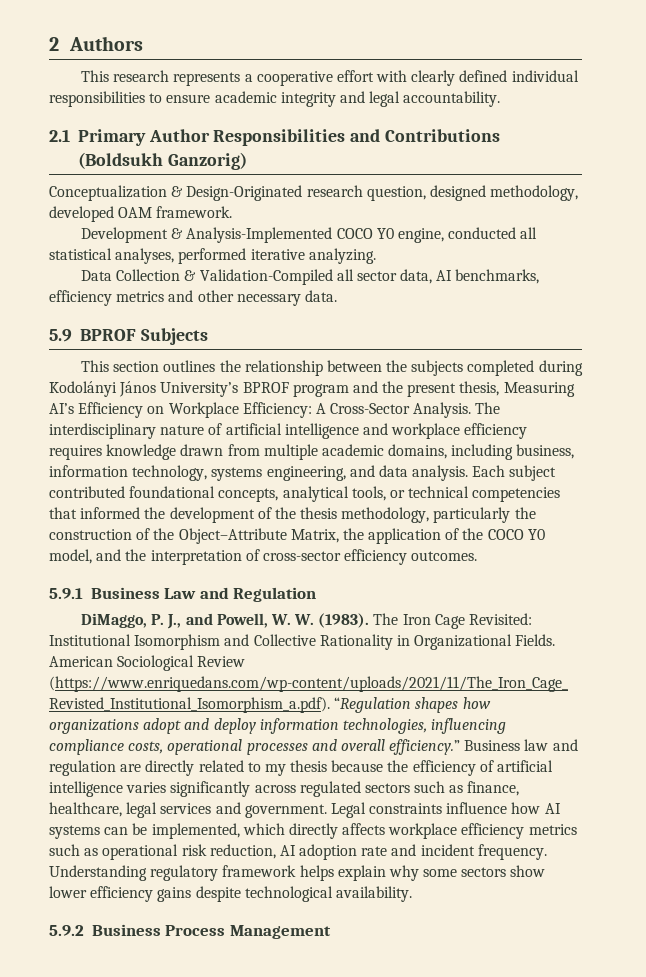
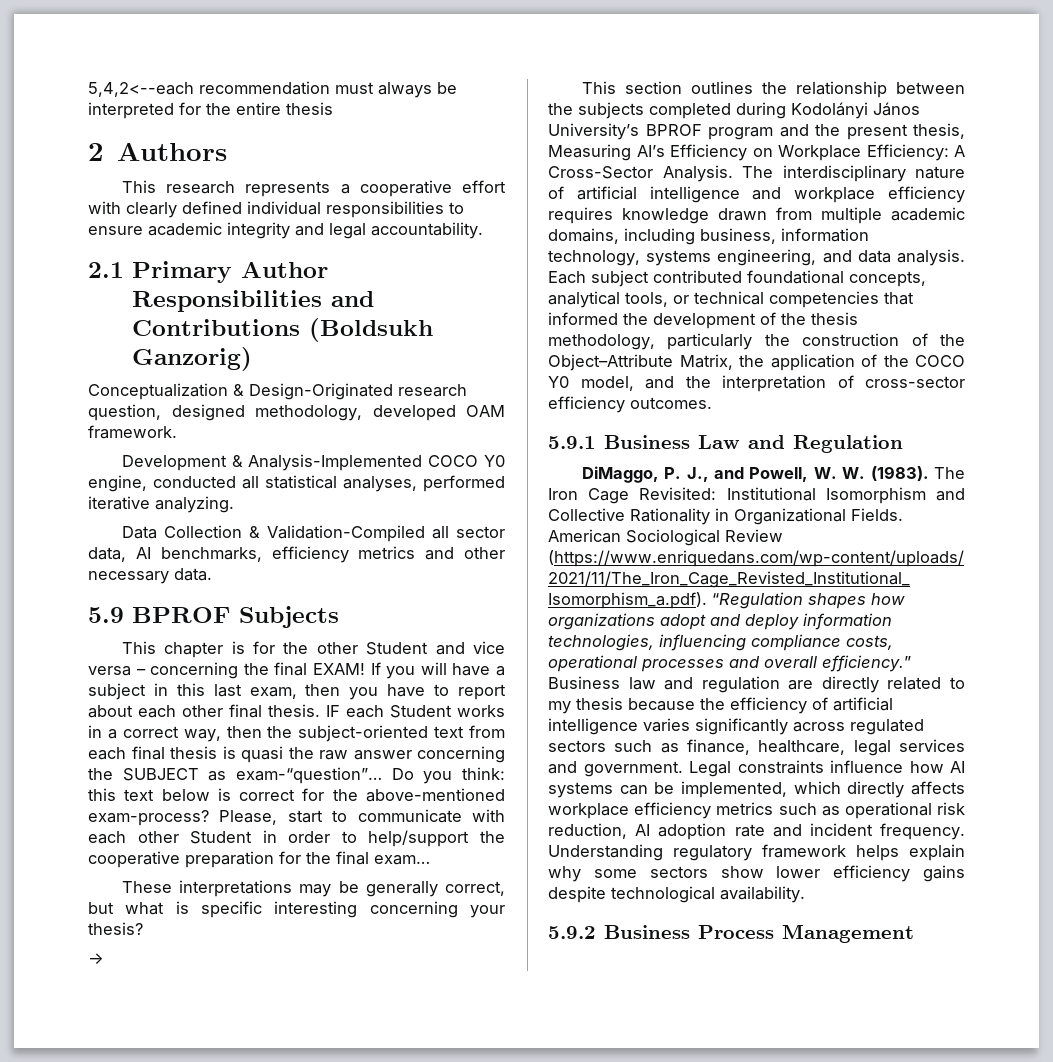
+ 5,4,2<--each recommendation must always be interpreted for the entire thesis
+ This chapter is for the other Student and vice versa – concerning the final EXAM! If you will have a subject in this last exam, then you have to report about each other final thesis. IF each Student works in a correct way, then the subject-oriented text from each final thesis is quasi the raw answer concerning the SUBJECT as exam-“question”… Do you think: this text below is correct for the above-mentioned exam-process? Please, start to communicate with each other Student in order to help/support the cooperative preparation for the final exam…
+ These interpretations may be generally correct, but what is specific interesting concerning your thesis?
+ →

